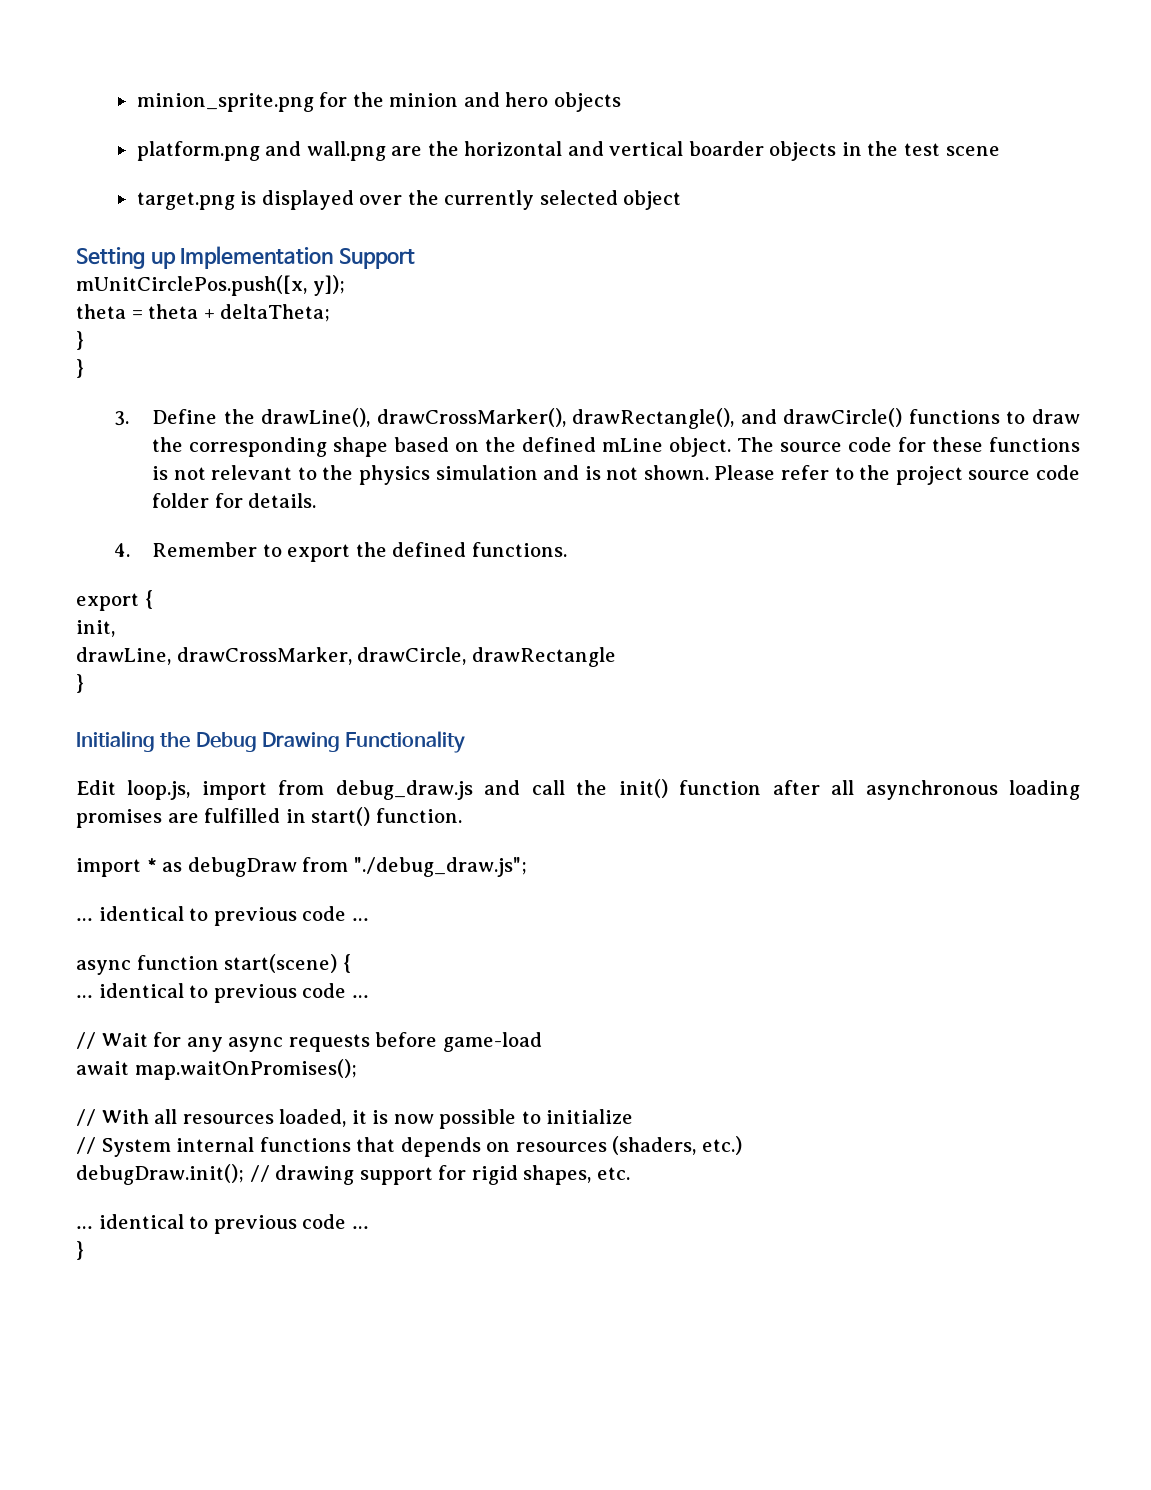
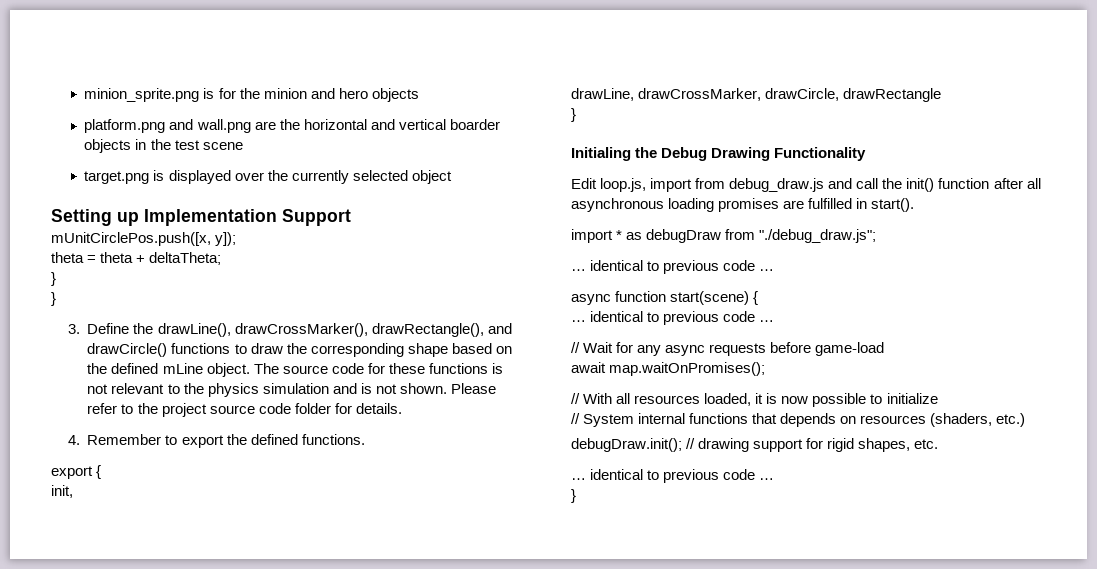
- minion_sprite.png for the minion and hero objects
+ minion_sprite.png is for the minion and hero objects
- Edit loop.js, import from debug_draw.js and call the init() function after all asynchronous loading promises are fulfilled in start() function.
+ Edit loop.js, import from debug_draw.js and call the init() function after all asynchronous loading promises are fulfilled in start().

